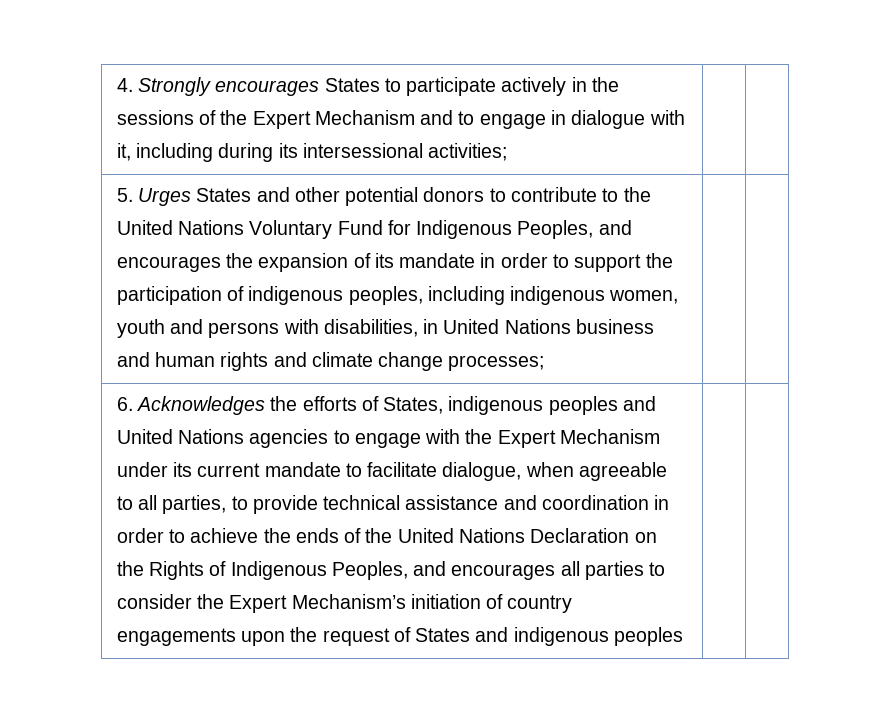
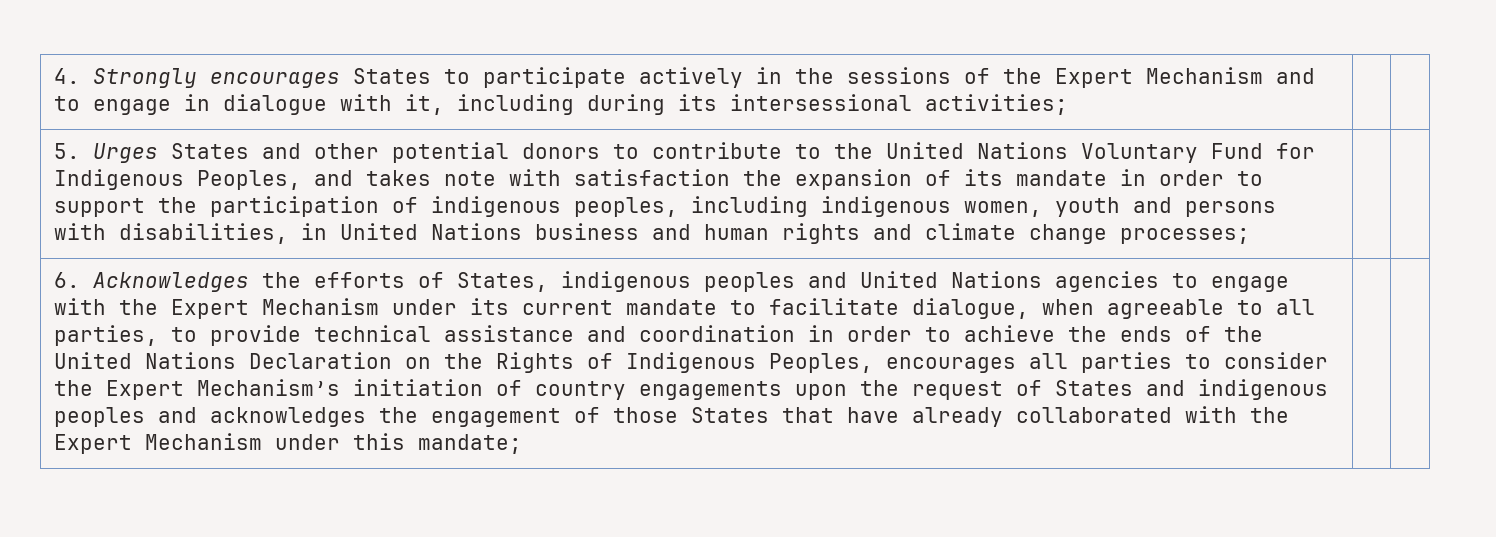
- 5. Urges States and other potential donors to contribute to the United Nations Voluntary Fund for Indigenous Peoples, and encourages the expansion of its mandate in order to support the participation of indigenous peoples, including indigenous women, youth and persons with disabilities, in United Nations business and human rights and climate change processes;
+ 5. Urges States and other potential donors to contribute to the United Nations Voluntary Fund for Indigenous Peoples, and takes note with satisfaction the expansion of its mandate in order to support the participation of indigenous peoples, including indigenous women, youth and persons with disabilities, in United Nations business and human rights and climate change processes;
- 6. Acknowledges the efforts of States, indigenous peoples and United Nations agencies to engage with the Expert Mechanism under its current mandate to facilitate dialogue, when agreeable to all parties, to provide technical assistance and coordination in order to achieve the ends of the United Nations Declaration on the Rights of Indigenous Peoples, and encourages all parties to consider the Expert Mechanism’s initiation of country engagements upon the request of States and indigenous peoples
+ 6. Acknowledges the efforts of States, indigenous peoples and United Nations agencies to engage with the Expert Mechanism under its current mandate to facilitate dialogue, when agreeable to all parties, to provide technical assistance and coordination in order to achieve the ends of the United Nations Declaration on the Rights of Indigenous Peoples, encourages all parties to consider the Expert Mechanism’s initiation of country engagements upon the request of States and indigenous peoples and acknowledges the engagement of those States that have already collaborated with the Expert Mechanism under this mandate;

